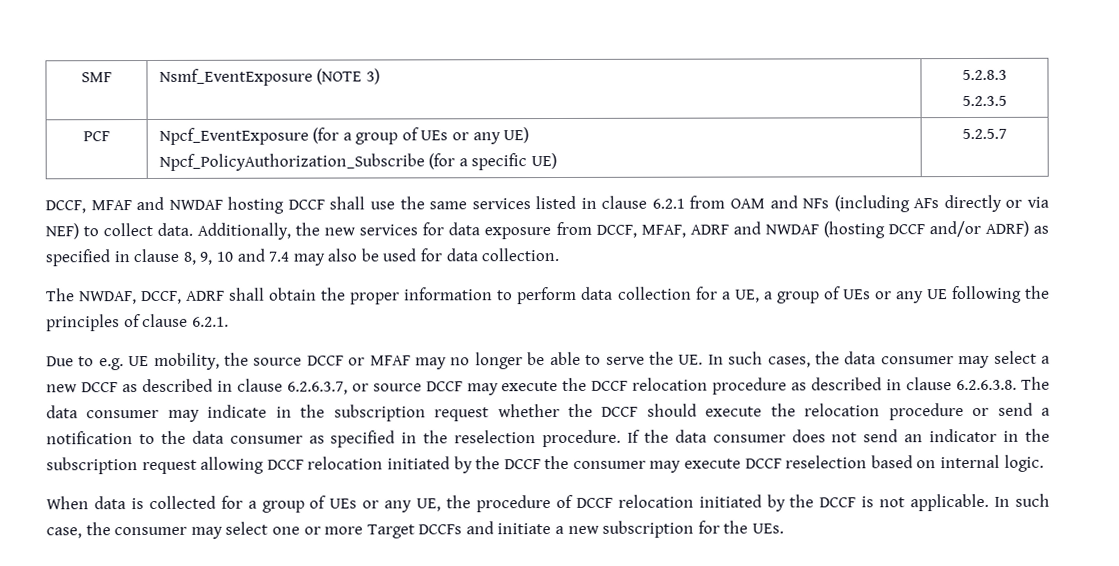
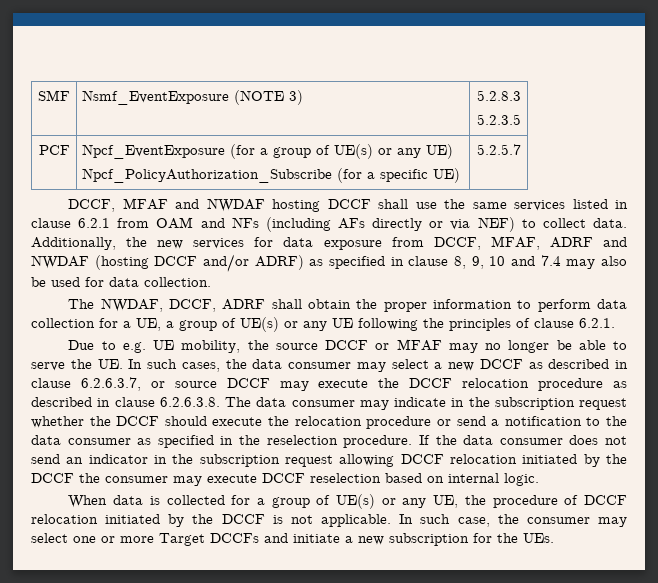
- PCF | Npcf_EventExposure (for a group of UEs or any UE)
+ PCF | Npcf_EventExposure (for a group of UE(s) or any UE)
- The NWDAF, DCCF, ADRF shall obtain the proper information to perform data collection for a UE, a group of UEs or any UE following the principles of clause 6.2.1.
+ The NWDAF, DCCF, ADRF shall obtain the proper information to perform data collection for a UE, a group of UE(s) or any UE following the principles of clause 6.2.1.
- When data is collected for a group of UEs or any UE, the procedure of DCCF relocation initiated by the DCCF is not applicable.
+ When data is collected for a group of UE(s) or any UE, the procedure of DCCF relocation initiated by the DCCF is not applicable.

